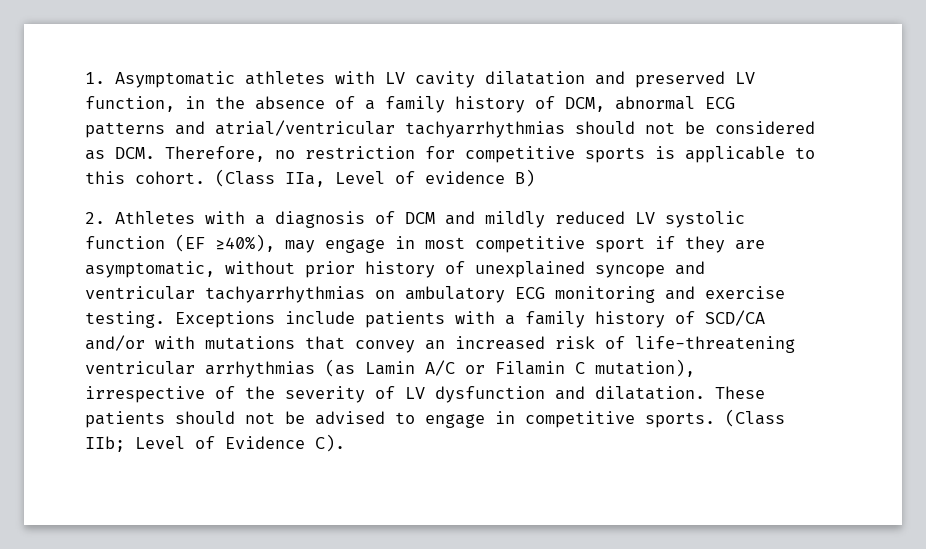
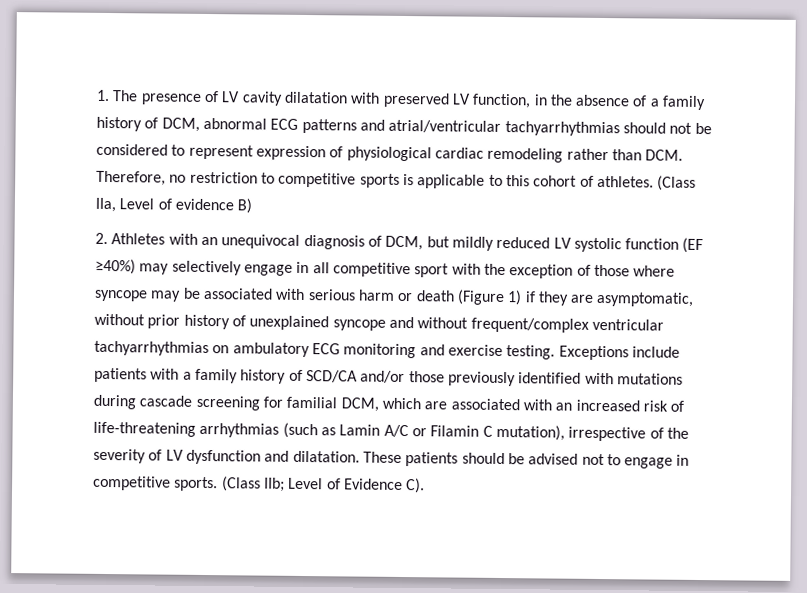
- 1. Asymptomatic athletes with LV cavity dilatation and preserved LV function, in the absence of a family history of DCM, abnormal ECG patterns and atrial/ventricular tachyarrhythmias should not be considered as DCM. Therefore, no restriction for competitive sports is applicable to this cohort.
+ 1. The presence of LV cavity dilatation with preserved LV function, in the absence of a family history of DCM, abnormal ECG patterns and atrial/ventricular tachyarrhythmias should not be considered to represent expression of physiological cardiac remodeling rather than DCM. Therefore, no restriction to competitive sports is applicable to this cohort of athletes.
- 2. Athletes with a diagnosis of DCM and mildly reduced LV systolic function (EF ≥40%), may engage in most competitive sport if they are asymptomatic, without prior history of unexplained syncope and ventricular tachyarrhythmias on ambulatory ECG monitoring and exercise testing.
+ 2. Athletes with an unequivocal diagnosis of DCM, but mildly reduced LV systolic function (EF ≥40%) may selectively engage in all competitive sport with the exception of those where syncope may be associated with serious harm or death (Figure 1) if they are asymptomatic, without prior history of unexplained syncope and without frequent/complex ventricular tachyarrhythmias on ambulatory ECG monitoring and exercise testing.
- Exceptions include patients with a family history of SCD/CA and/or with mutations that convey an increased risk of life-threatening ventricular arrhythmias (as Lamin A/C or Filamin C mutation), irrespective of the severity of LV dysfunction and dilatation.
+ Exceptions include patients with a family history of SCD/CA and/or those previously identified with mutations during cascade screening for familial DCM, which are associated with an increased risk of life-threatening arrhythmias (such as Lamin A/C or Filamin C mutation), irrespective of the severity of LV dysfunction and dilatation.
- These patients should not be advised to engage in competitive sports.
+ These patients should be advised not to engage in competitive sports.

